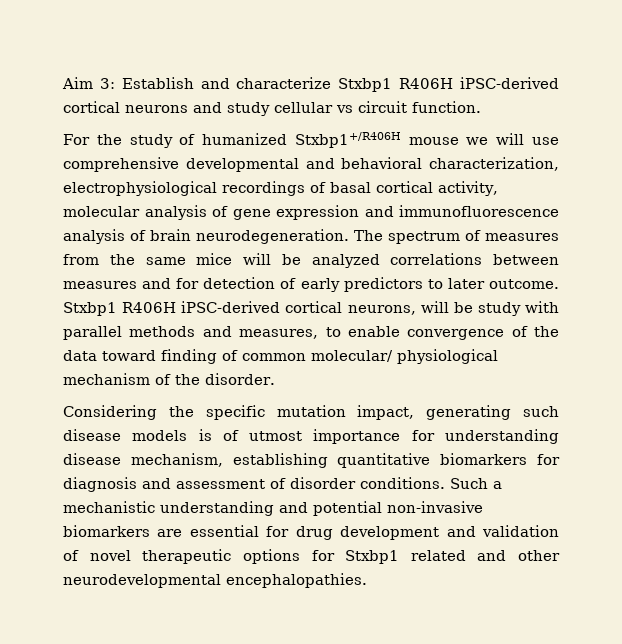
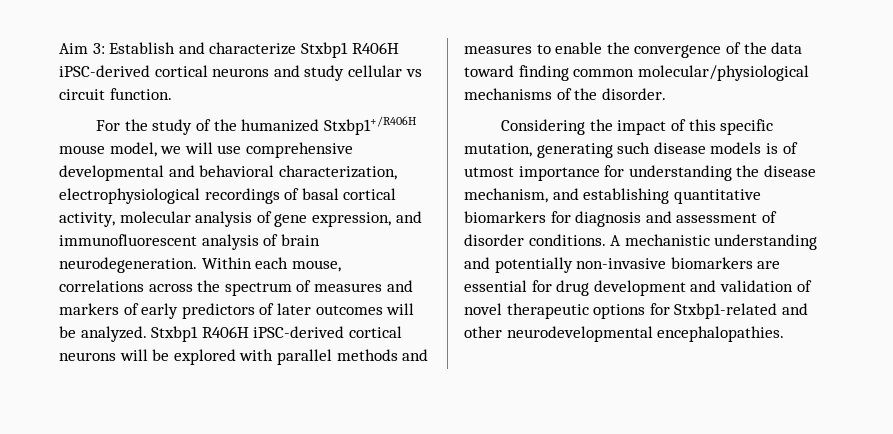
- For the study of humanized Stxbp1+/R406H mouse we will use comprehensive developmental and behavioral characterization, electrophysiological recordings of basal cortical activity, molecular analysis of gene expression and immunofluorescence analysis of brain neurodegeneration.
+ For the study of the humanized Stxbp1+/R406H mouse model, we will use comprehensive developmental and behavioral characterization, electrophysiological recordings of basal cortical activity, molecular analysis of gene expression, and immunofluorescent analysis of brain neurodegeneration.
- The spectrum of measures from the same mice will be analyzed correlations between measures and for detection of early predictors to later outcome. Stxbp1 R406H iPSC-derived cortical neurons, will be study with parallel methods and measures, to enable convergence of the data toward finding of common molecular/ physiological mechanism of the disorder.
+ Within each mouse, correlations across the spectrum of measures and markers of early predictors of later outcomes will be analyzed. Stxbp1 R406H iPSC-derived cortical neurons will be explored with parallel methods and measures to enable the convergence of the data toward finding common molecular/physiological mechanisms of the disorder.
- Considering the specific mutation impact, generating such disease models is of utmost importance for understanding disease mechanism, establishing quantitative biomarkers for diagnosis and assessment of disorder conditions.
+ Considering the impact of this specific mutation, generating such disease models is of utmost importance for understanding the disease mechanism, and establishing quantitative biomarkers for diagnosis and assessment of disorder conditions.
- Such a mechanistic understanding and potential non-invasive biomarkers are essential for drug development and validation of novel therapeutic options for Stxbp1 related and other neurodevelopmental encephalopathies.
+ A mechanistic understanding and potentially non-invasive biomarkers are essential for drug development and validation of novel therapeutic options for Stxbp1-related and other neurodevelopmental encephalopathies.

